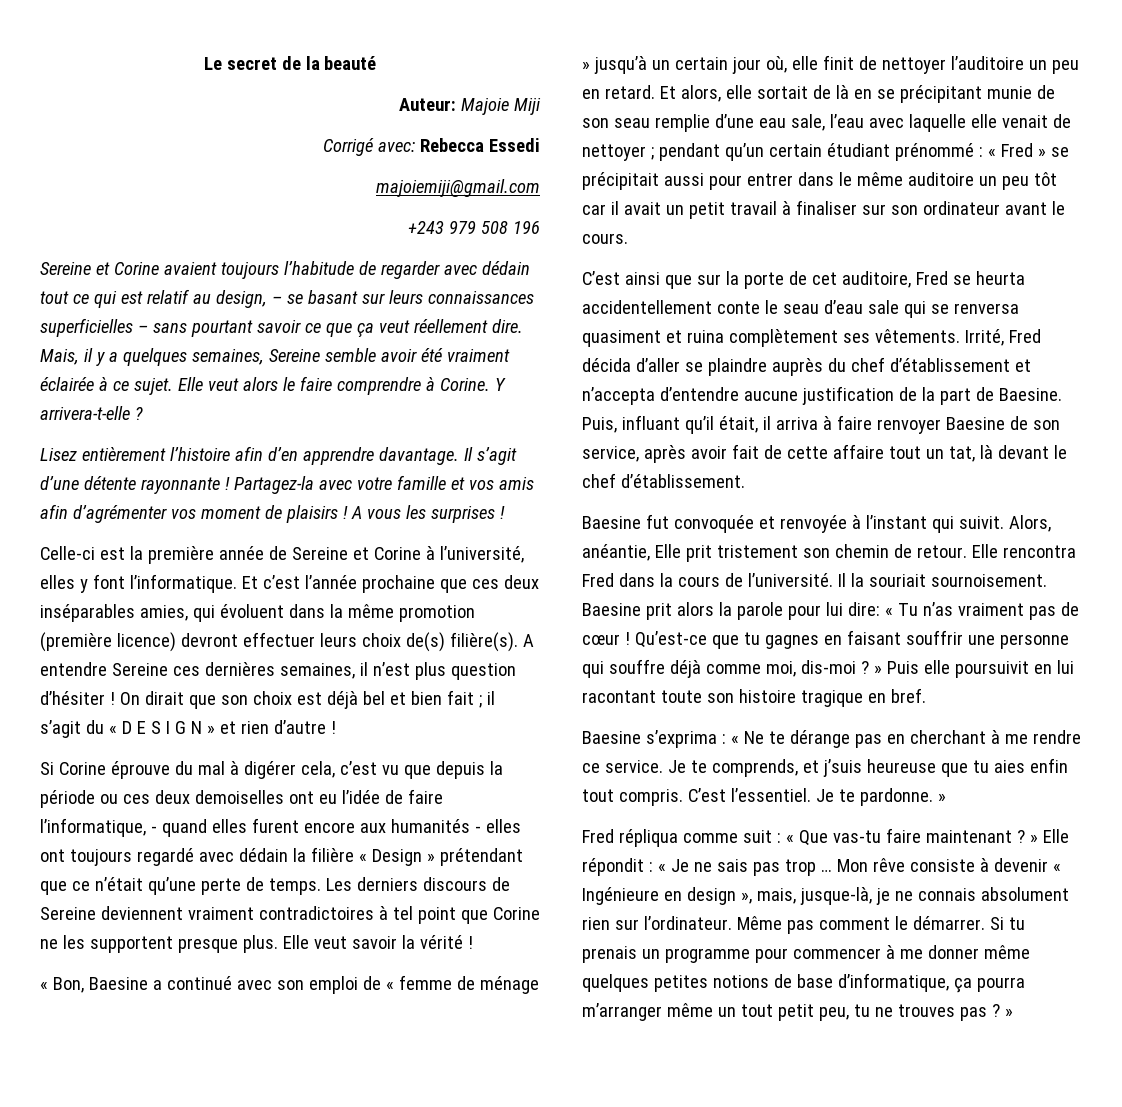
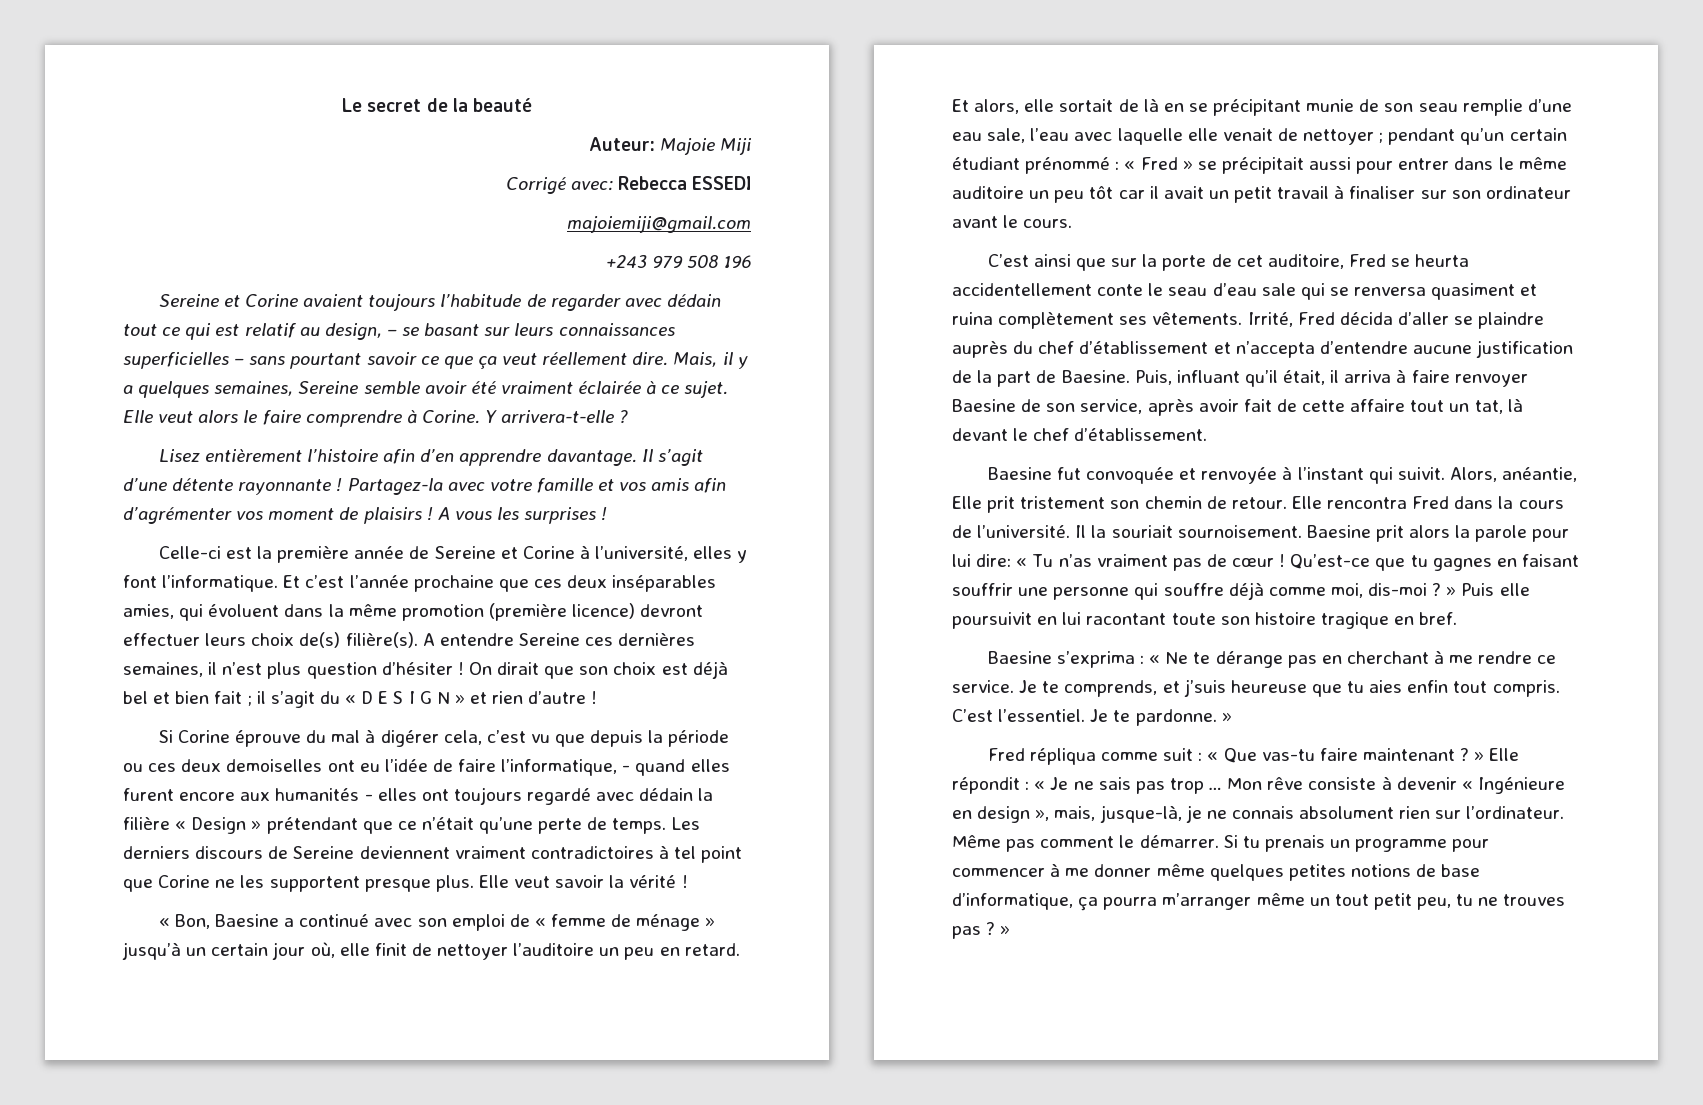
- Corrigé avec: Rebecca Essedi
+ Corrigé avec: Rebecca ESSEDI

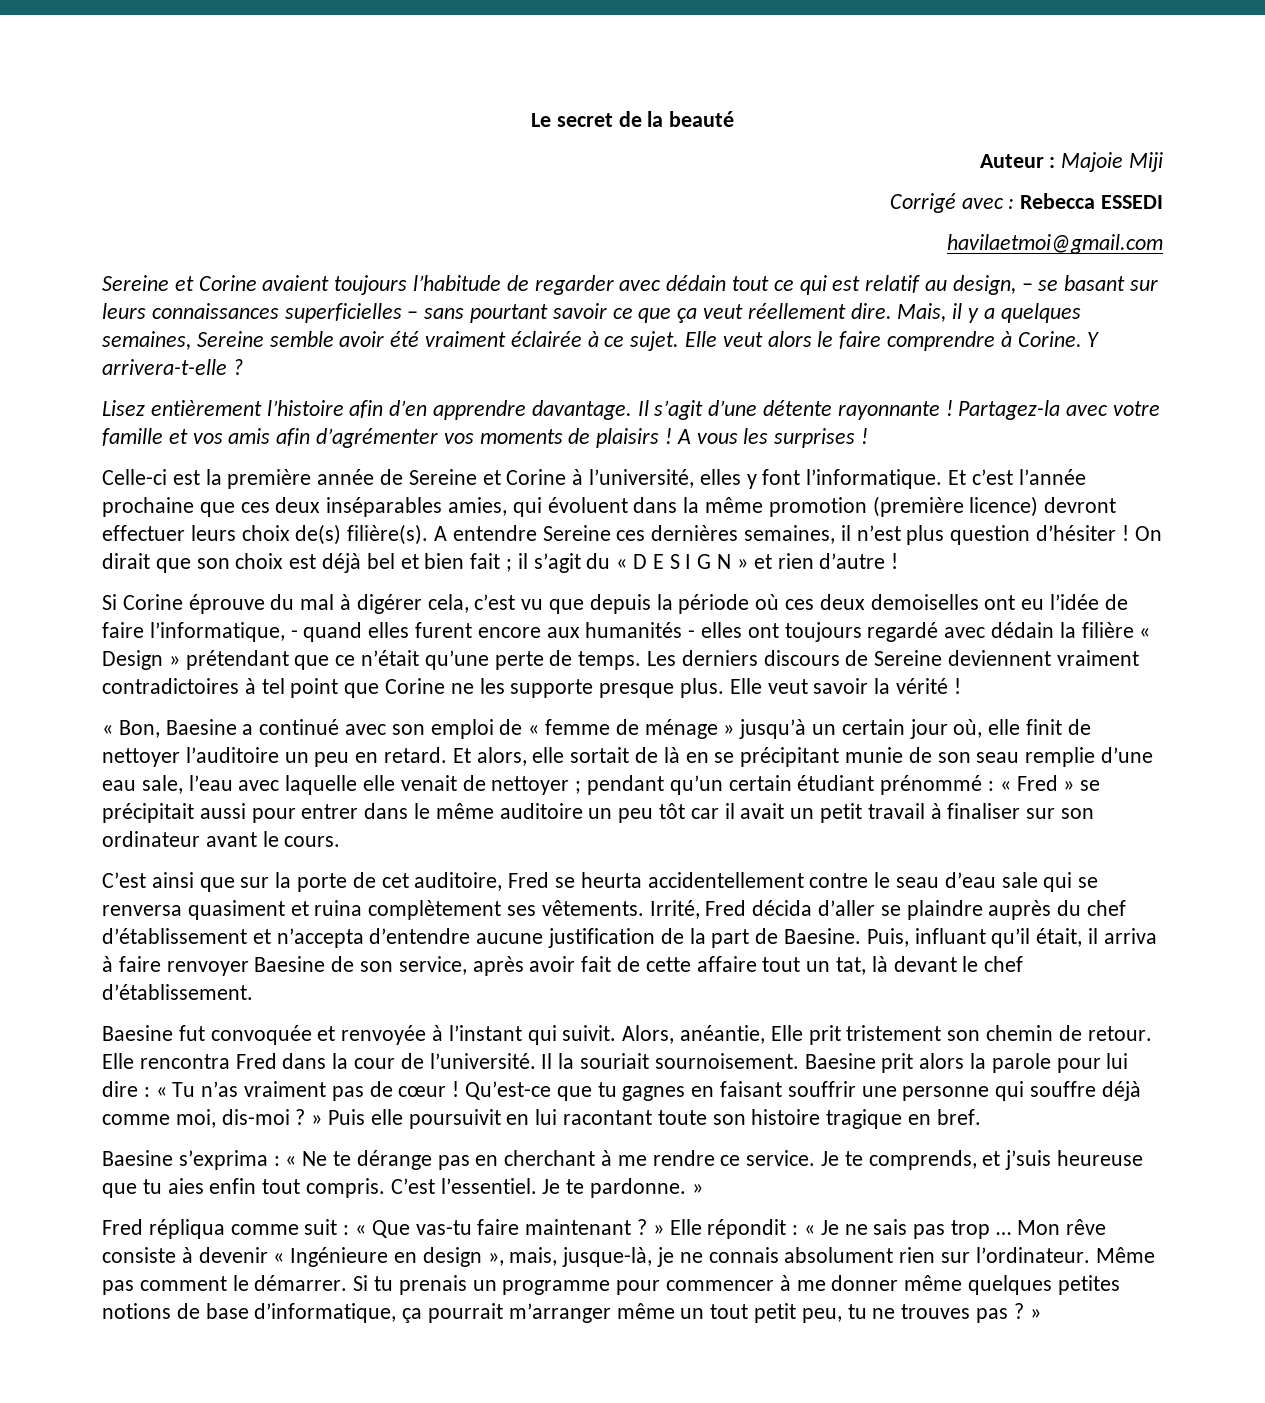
- Auteur: Majoie Miji
+ Auteur : Majoie Miji
- Corrigé avec: Rebecca ESSEDI
+ Corrigé avec : Rebecca ESSEDI
- majoiemiji@gmail.com
- +243 979 508 196
+ havilaetmoi@gmail.com
- Partagez-la avec votre famille et vos amis afin d’agrémenter vos moment de plaisirs !
+ Partagez-la avec votre famille et vos amis afin d’agrémenter vos moments de plaisirs !
- Si Corine éprouve du mal à digérer cela, c’est vu que depuis la période ou ces deux demoiselles ont eu l’idée de faire l’informatique, - quand elles furent encore aux humanités - elles ont toujours regardé avec dédain la filière « Design » prétendant que ce n’était qu’une perte de temps.
+ Si Corine éprouve du mal à digérer cela, c’est vu que depuis la période où ces deux demoiselles ont eu l’idée de faire l’informatique, - quand elles furent encore aux humanités - elles ont toujours regardé avec dédain la filière « Design » prétendant que ce n’était qu’une perte de temps.
- Les derniers discours de Sereine deviennent vraiment contradictoires à tel point que Corine ne les supportent presque plus.
+ Les derniers discours de Sereine deviennent vraiment contradictoires à tel point que Corine ne les supporte presque plus.
- C’est ainsi que sur la porte de cet auditoire, Fred se heurta accidentellement conte le seau d’eau sale qui se renversa quasiment et ruina complètement ses vêtements.
+ C’est ainsi que sur la porte de cet auditoire, Fred se heurta accidentellement contre le seau d’eau sale qui se renversa quasiment et ruina complètement ses vêtements.
- Elle rencontra Fred dans la cours de l’université.
+ Elle rencontra Fred dans la cour de l’université.
- Baesine prit alors la parole pour lui dire: « Tu n’as vraiment pas de cœur !
+ Baesine prit alors la parole pour lui dire : « Tu n’as vraiment pas de cœur !
- Si tu prenais un programme pour commencer à me donner même quelques petites notions de base d’informatique, ça pourra m’arranger même un tout petit peu, tu ne trouves pas ? »
+ Si tu prenais un programme pour commencer à me donner même quelques petites notions de base d’informatique, ça pourrait m’arranger même un tout petit peu, tu ne trouves pas ? »

